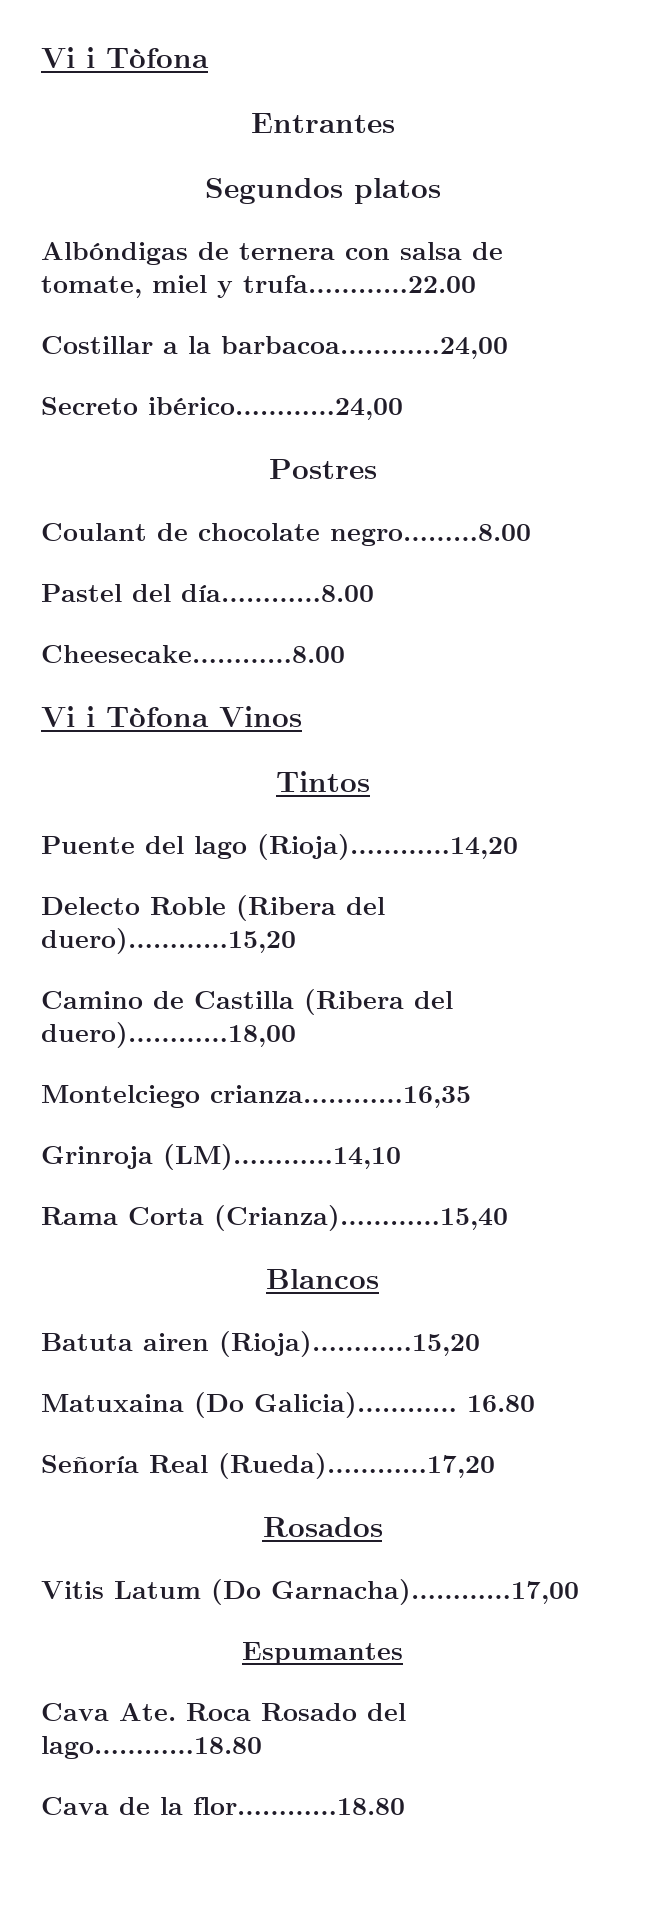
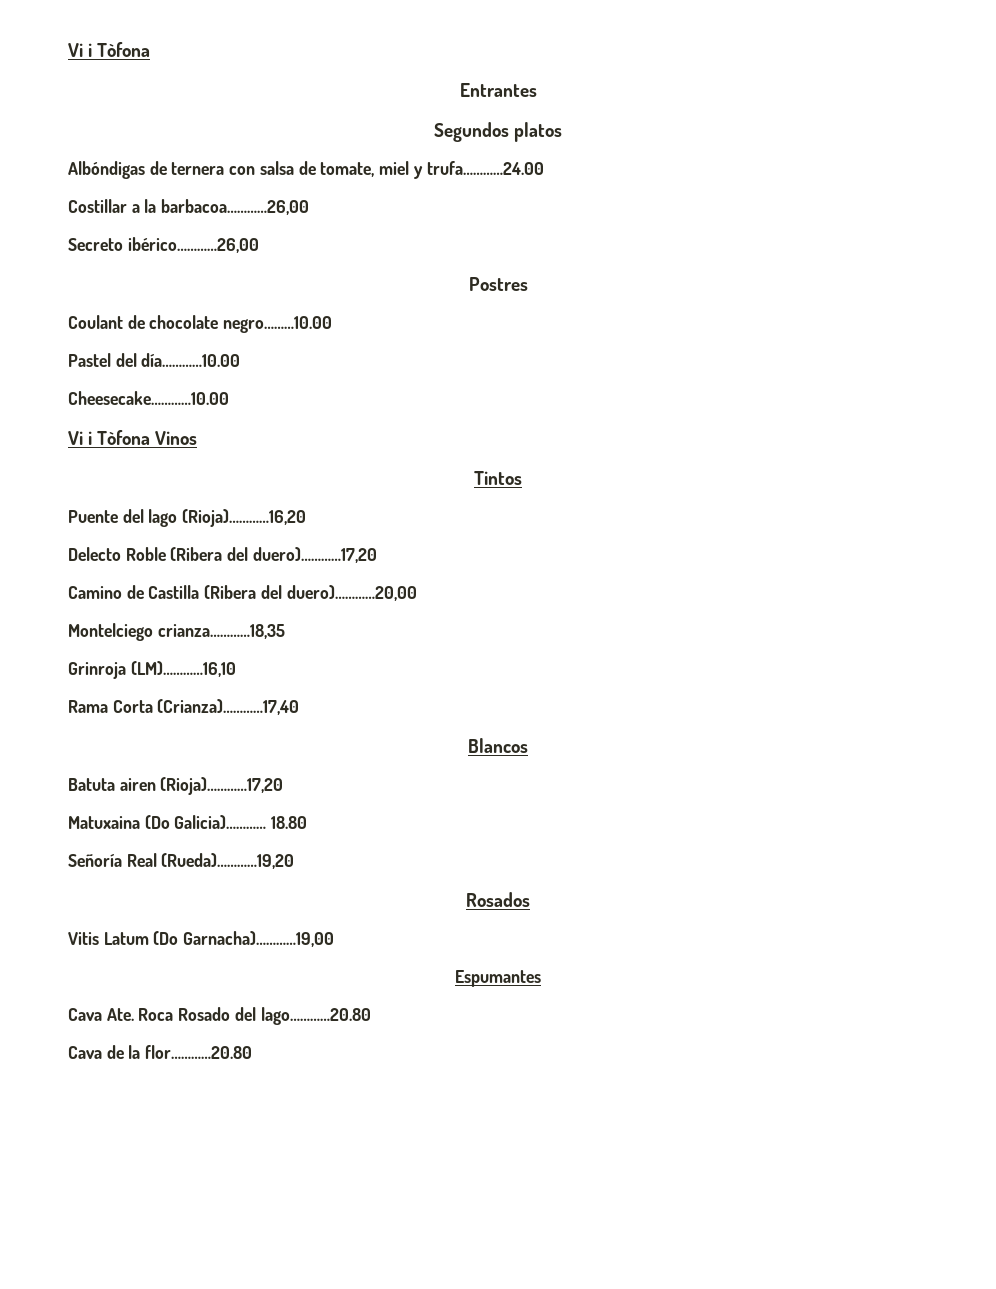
- Albóndigas de ternera con salsa de tomate, miel y trufa…………22.00
+ Albóndigas de ternera con salsa de tomate, miel y trufa…………24.00
- Costillar a la barbacoa…………24,00
+ Costillar a la barbacoa…………26,00
- Secreto ibérico…………24,00
+ Secreto ibérico…………26,00
- Coulant de chocolate negro………8.00
+ Coulant de chocolate negro………10.00
- Pastel del día…………8.00
- Cheesecake…………8.00
+ Pastel del día…………10.00
+ Cheesecake…………10.00
- Puente del lago (Rioja)…………14,20
+ Puente del lago (Rioja)…………16,20
- Delecto Roble (Ribera del duero)…………15,20
+ Delecto Roble (Ribera del duero)…………17,20
- Camino de Castilla (Ribera del duero)…………18,00
+ Camino de Castilla (Ribera del duero)…………20,00
- Montelciego crianza…………16,35
+ Montelciego crianza…………18,35
- Grinroja (LM)…………14,10
+ Grinroja (LM)…………16,10
- Rama Corta (Crianza)…………15,40
+ Rama Corta (Crianza)…………17,40
- Batuta airen (Rioja)…………15,20
+ Batuta airen (Rioja)…………17,20
- 16.80
+ 18.80
- Señoría Real (Rueda)…………17,20
+ Señoría Real (Rueda)…………19,20
- Vitis Latum (Do Garnacha)…………17,00
+ Vitis Latum (Do Garnacha)…………19,00
- Cava Ate. Roca Rosado del lago…………18.80
+ Cava Ate. Roca Rosado del lago…………20.80
- Cava de la flor…………18.80
+ Cava de la flor…………20.80

